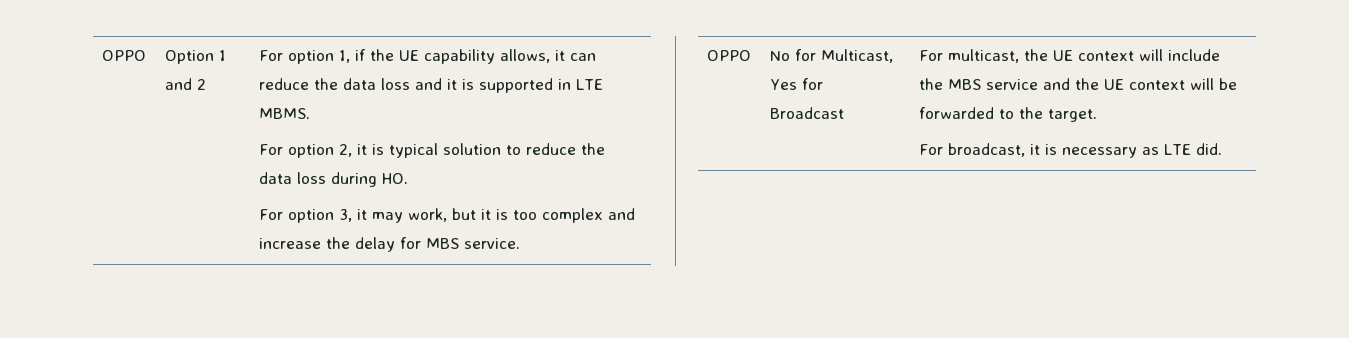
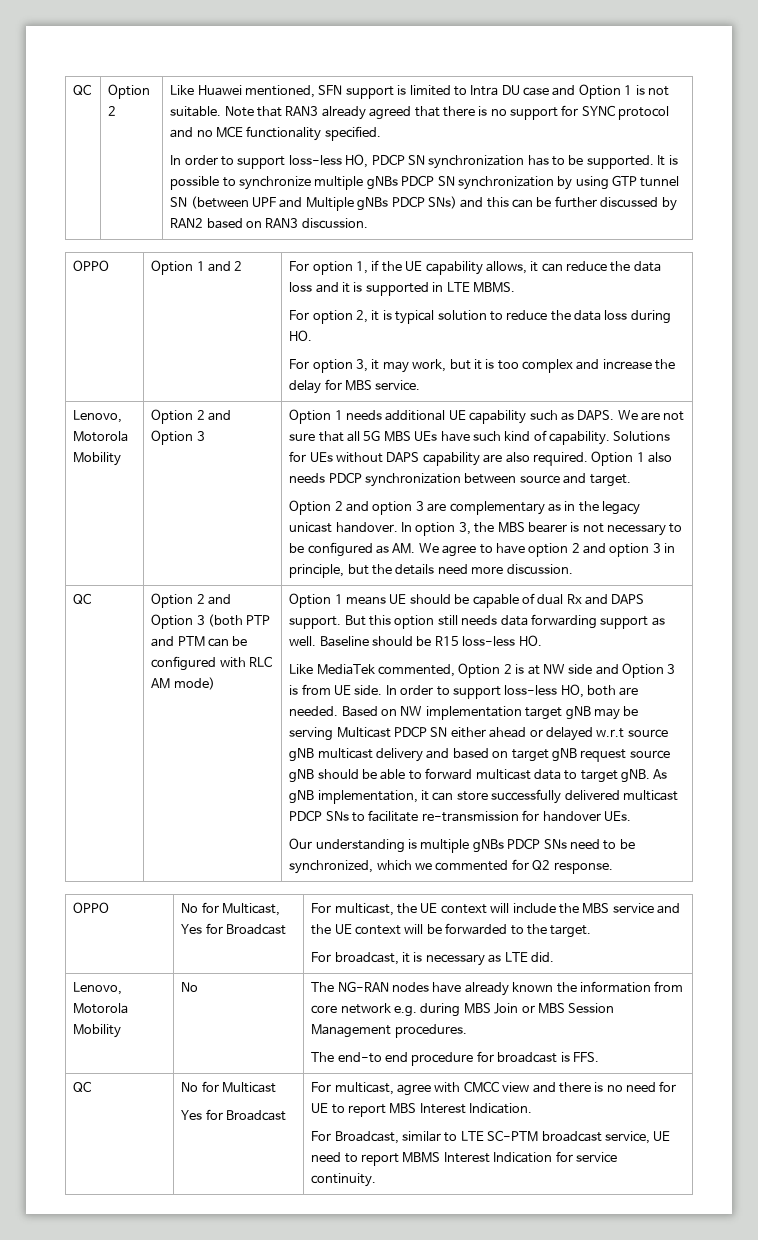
+ QC | Option 2 | Like Huawei mentioned, SFN support is limited to Intra DU case and Option 1 is not suitable. Note that RAN3 already agreed that there is no support for SYNC protocol and no MCE functionality specified.
+ In order to support loss-less HO, PDCP SN synchronization has to be supported. It is possible to synchronize multiple gNBs PDCP SN synchronization by using GTP tunnel SN (between UPF and Multiple gNBs PDCP SNs) and this can be further discussed by RAN2 based on RAN3 discussion.
+ Lenovo, Motorola Mobility | Option 2 and Option 3 | Option 1 needs additional UE capability such as DAPS. We are not sure that all 5G MBS UEs have such kind of capability. Solutions for UEs without DAPS capability are also required. Option 1 also needs PDCP synchronization between source and target.
+ Option 2 and option 3 are complementary as in the legacy unicast handover. In option 3, the MBS bearer is not necessary to be configured as AM. We agree to have option 2 and option 3 in principle, but the details need more discussion.
+ QC | Option 2 and Option 3 (both PTP and PTM can be configured with RLC AM mode) | Option 1 means UE should be capable of dual Rx and DAPS support. But this option still needs data forwarding support as well. Baseline should be R15 loss-less HO.
+ Like MediaTek commented, Option 2 is at NW side and Option 3 is from UE side. In order to support loss-less HO, both are needed. Based on NW implementation target gNB may be serving Multicast PDCP SN either ahead or delayed w.r.t source gNB multicast delivery and based on target gNB request source gNB should be able to forward multicast data to target gNB. As gNB implementation, it can store successfully delivered multicast PDCP SNs to facilitate re-transmission for handover UEs.
+ Our understanding is multiple gNBs PDCP SNs need to be synchronized, which we commented for Q2 response.
+ Lenovo, Motorola Mobility | No | The NG-RAN nodes have already known the information from core network e.g. during MBS Join or MBS Session Management procedures.
+ The end-to end procedure for broadcast is FFS.
+ QC | No for Multicast
+ Yes for Broadcast | For multicast, agree with CMCC view and there is no need for UE to report MBS Interest Indication.
+ For Broadcast, similar to LTE SC-PTM broadcast service, UE need to report MBMS Interest Indication for service continuity.

